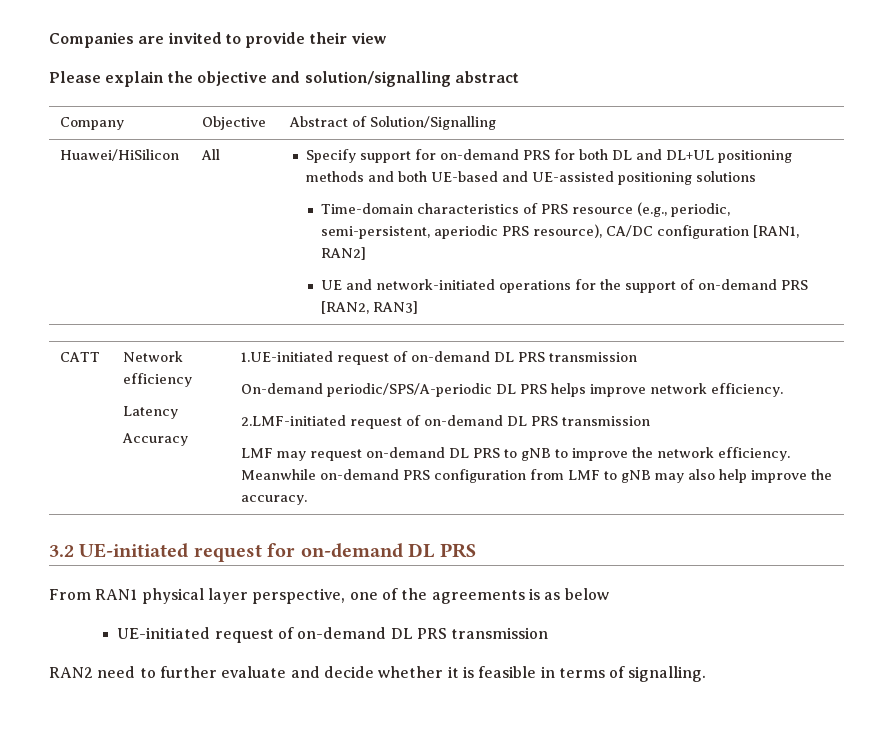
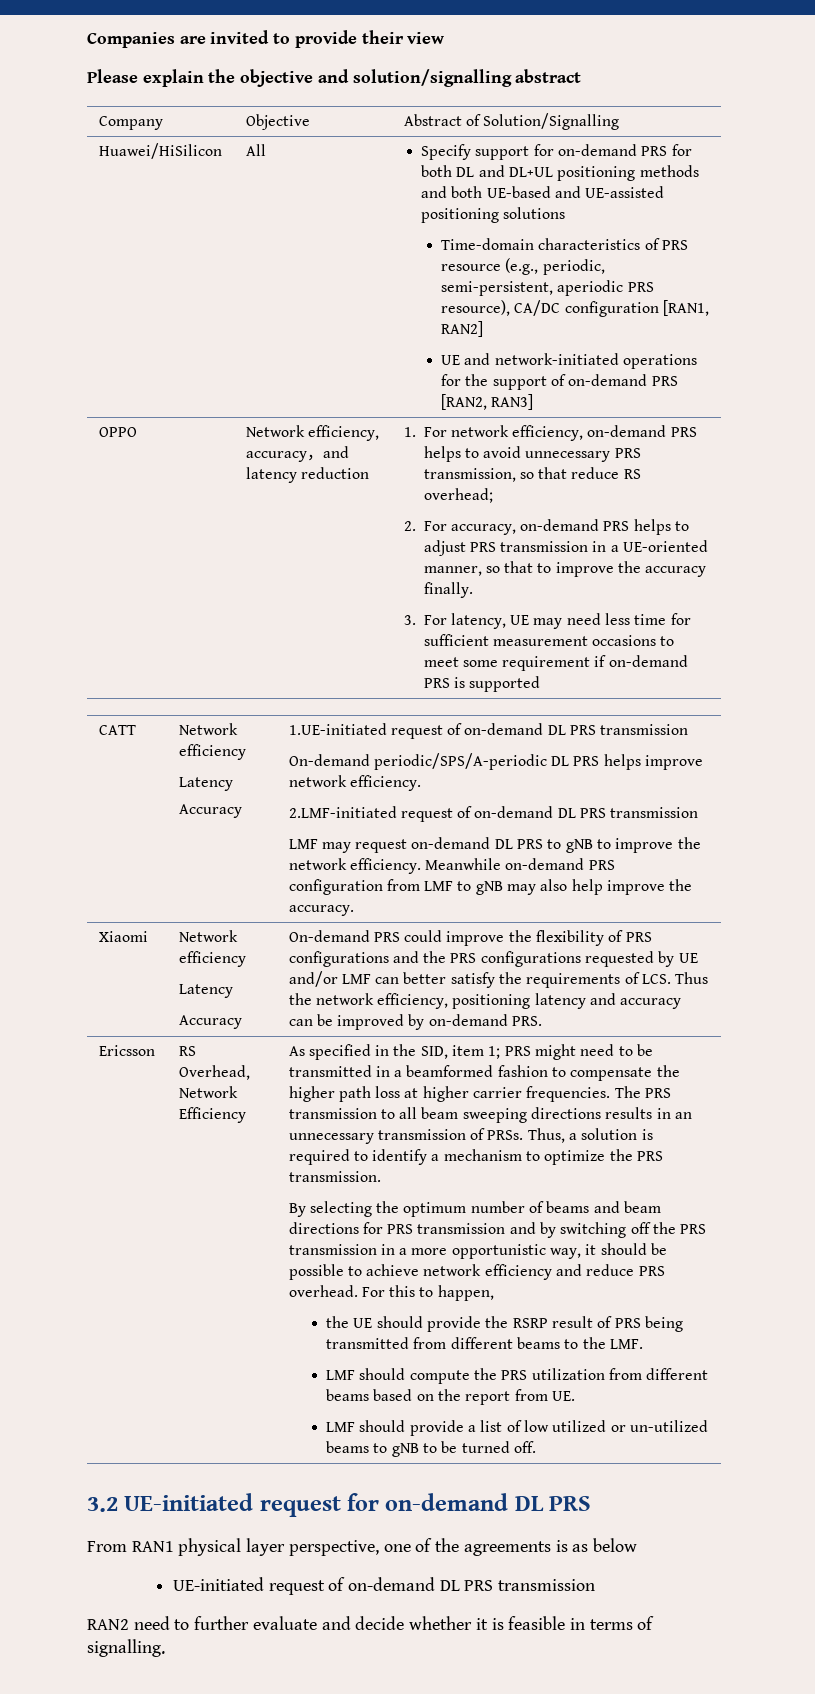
+ OPPO | Network efficiency, accuracy，and latency reduction | 1. For network efficiency, on-demand PRS helps to avoid unnecessary PRS transmission, so that reduce RS overhead;
+ 2. For accuracy, on-demand PRS helps to adjust PRS transmission in a UE-oriented manner, so that to improve the accuracy finally.
+ 3. For latency, UE may need less time for sufficient measurement occasions to meet some requirement if on-demand PRS is supported
+ Xiaomi | Network efficiency
+ Latency
+ Accuracy | On-demand PRS could improve the flexibility of PRS configurations and the PRS configurations requested by UE and/or LMF can better satisfy the requirements of LCS. Thus the network efficiency, positioning latency and accuracy can be improved by on-demand PRS.
+ Ericsson | RS Overhead, Network Efficiency | As specified in the SID, item 1; PRS might need to be transmitted in a beamformed fashion to compensate the higher path loss at higher carrier frequencies. The PRS transmission to all beam sweeping directions results in an unnecessary transmission of PRSs. Thus, a solution is required to identify a mechanism to optimize the PRS transmission.
+ By selecting the optimum number of beams and beam directions for PRS transmission and by switching off the PRS transmission in a more opportunistic way, it should be possible to achieve network efficiency and reduce PRS overhead. For this to happen,
+ the UE should provide the RSRP result of PRS being transmitted from different beams to the LMF.
+ LMF should compute the PRS utilization from different beams based on the report from UE.
+ LMF should provide a list of low utilized or un-utilized beams to gNB to be turned off.

